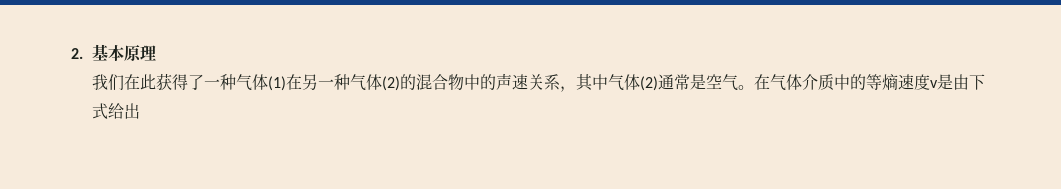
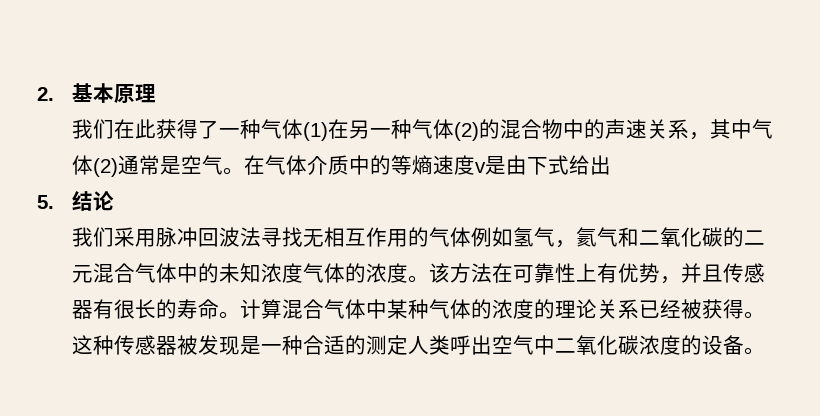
+ 5.结论
+ 我们采用脉冲回波法寻找无相互作用的气体例如氢气，氦气和二氧化碳的二元混合气体中的未知浓度气体的浓度。该方法在可靠性上有优势，并且传感器有很长的寿命。计算混合气体中某种气体的浓度的理论关系已经被获得。这种传感器被发现是一种合适的测定人类呼出空气中二氧化碳浓度的设备。

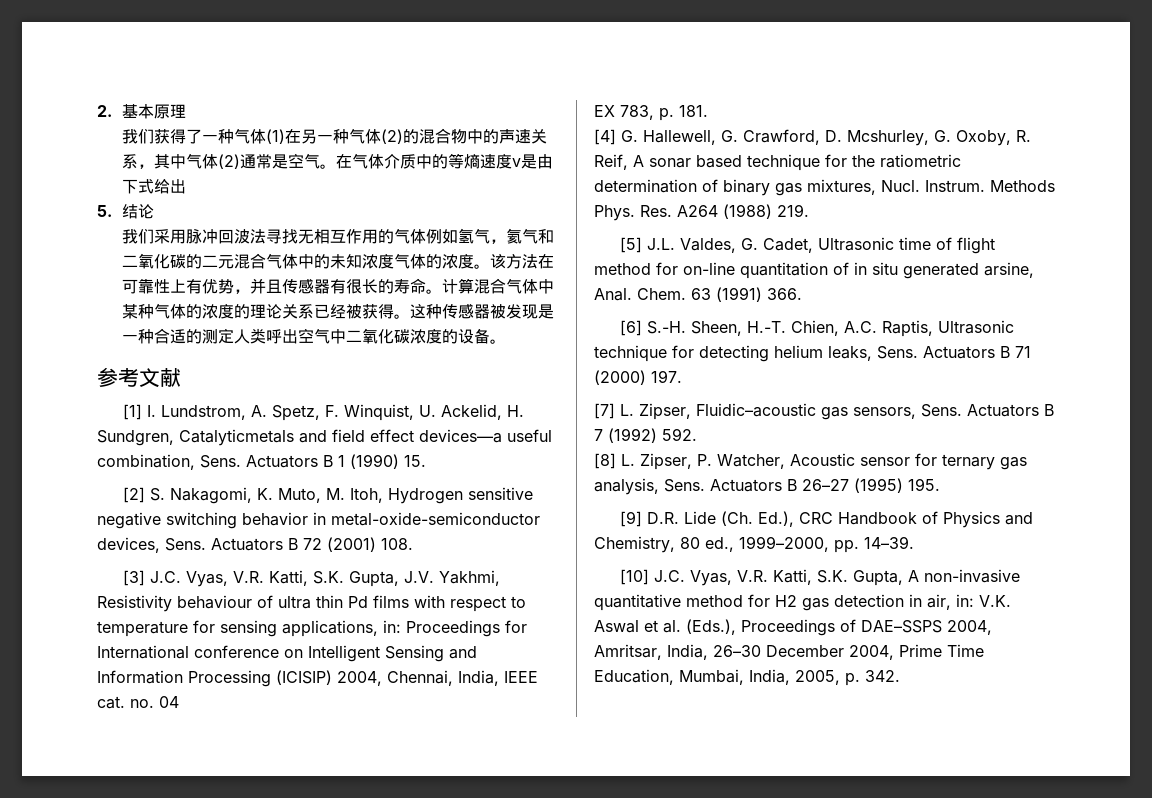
- 我们在此获得了一种气体(1)在另一种气体(2)的混合物中的声速关系，其中气体(2)通常是空气。
+ 我们获得了一种气体(1)在另一种气体(2)的混合物中的声速关系，其中气体(2)通常是空气。
+ 参考文献
+ [1] I. Lundstrom, A. Spetz, F. Winquist, U. Ackelid, H. Sundgren, Catalyticmetals and field effect devices—a useful combination, Sens. Actuators B 1 (1990) 15.
+ [2] S. Nakagomi, K. Muto, M. Itoh, Hydrogen sensitive negative switching behavior in metal-oxide-semiconductor devices, Sens. Actuators B 72 (2001) 108.
+ [3] J.C. Vyas, V.R. Katti, S.K. Gupta, J.V. Yakhmi, Resistivity behaviour of ultra thin Pd films with respect to temperature for sensing applications, in: Proceedings for International conference on Intelligent Sensing and Information Processing (ICISIP) 2004, Chennai, India, IEEE cat. no. 04
+ EX 783, p. 181.
+ [4] G. Hallewell, G. Crawford, D. Mcshurley, G. Oxoby, R. Reif, A sonar based technique for the ratiometric determination of binary gas mixtures, Nucl. Instrum. Methods Phys. Res. A264 (1988) 219.
+ [5] J.L. Valdes, G. Cadet, Ultrasonic time of flight method for on-line quantitation of in situ generated arsine, Anal. Chem. 63 (1991) 366.
+ [6] S.-H. Sheen, H.-T. Chien, A.C. Raptis, Ultrasonic technique for detecting helium leaks, Sens. Actuators B 71 (2000) 197.
+ [7] L. Zipser, Fluidic–acoustic gas sensors, Sens. Actuators B 7 (1992) 592.
+ [8] L. Zipser, P. Watcher, Acoustic sensor for ternary gas analysis, Sens. Actuators B 26–27 (1995) 195.
+ [9] D.R. Lide (Ch. Ed.), CRC Handbook of Physics and Chemistry, 80 ed., 1999–2000, pp. 14–39.
+ [10] J.C. Vyas, V.R. Katti, S.K. Gupta, A non-invasive quantitative method for H2 gas detection in air, in: V.K. Aswal et al. (Eds.), Proceedings of DAE–SSPS 2004, Amritsar, India, 26–30 December 2004, Prime Time Education, Mumbai, India, 2005, p. 342.

